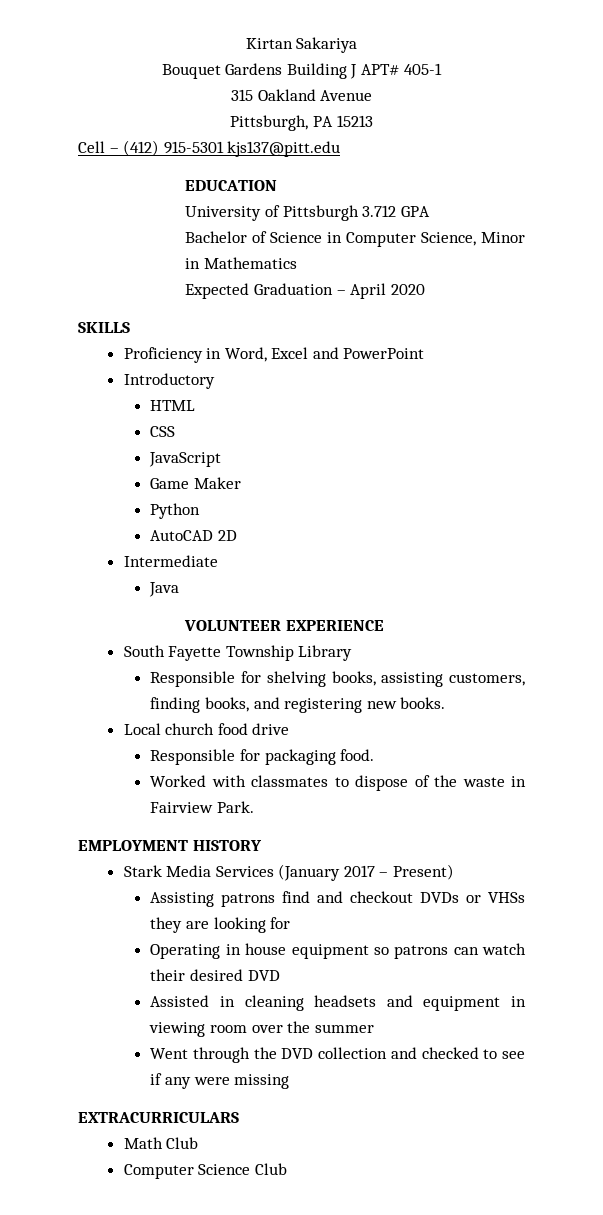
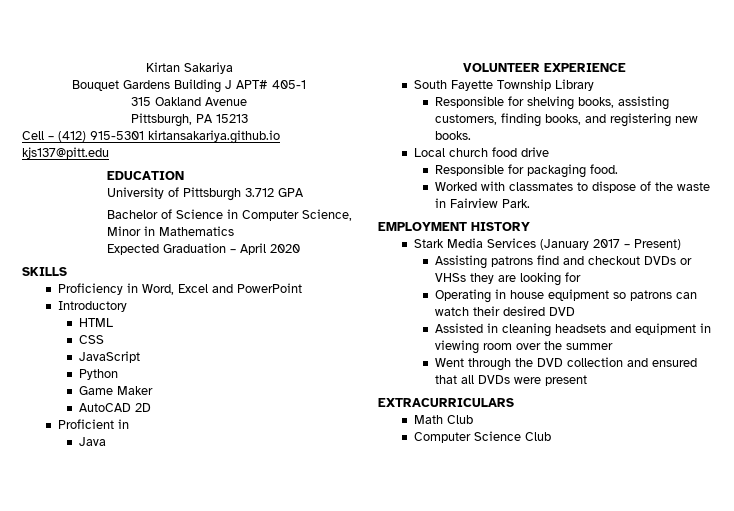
- Cell – (412) 915-5301 kjs137@pitt.edu
+ Cell – (412) 915-5301 kirtansakariya.github.io kjs137@pitt.edu
+ Python
- Python
- Intermediate
+ Proficient in
- Went through the DVD collection and checked to see if any were missing
+ Went through the DVD collection and ensured that all DVDs were present

